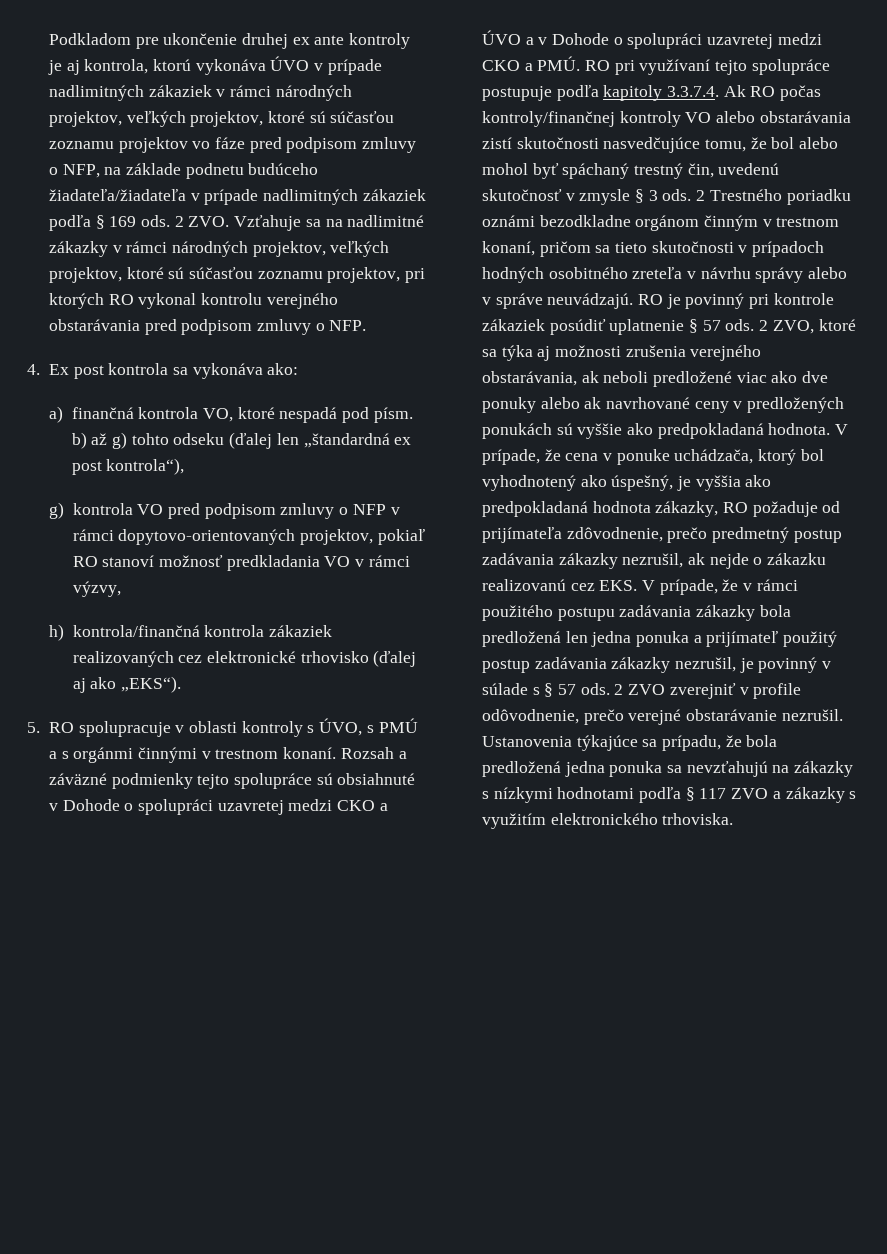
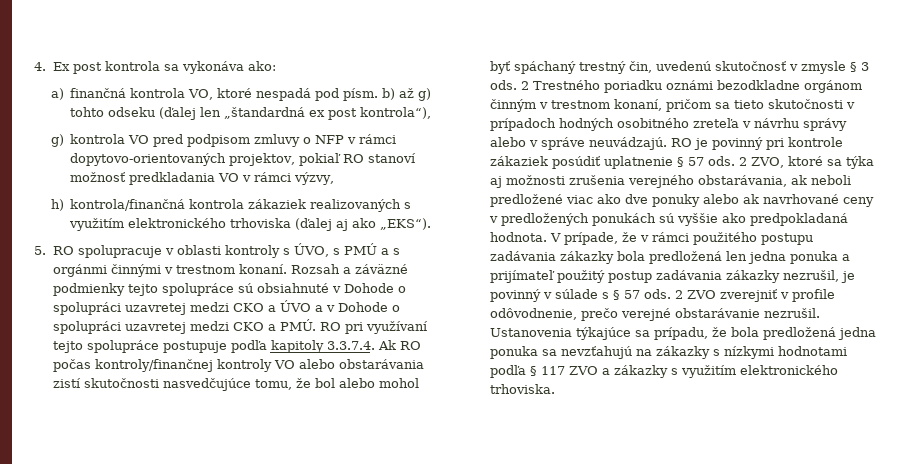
- Podkladom pre ukončenie druhej ex ante kontroly je aj kontrola, ktorú vykonáva ÚVO v prípade nadlimitných zákaziek v rámci národných projektov, veľkých projektov, ktoré sú súčasťou zoznamu projektov vo fáze pred podpisom zmluvy o NFP, na základe podnetu budúceho žiadateľa/žiadateľa v prípade nadlimitných zákaziek podľa § 169 ods. 2 ZVO. Vzťahuje sa na nadlimitné zákazky v rámci národných projektov, veľkých projektov, ktoré sú súčasťou zoznamu projektov, pri ktorých RO vykonal kontrolu verejného obstarávania pred podpisom zmluvy o NFP.
- h) kontrola/finančná kontrola zákaziek realizovaných cez elektronické trhovisko (ďalej aj ako „EKS“).
+ h) kontrola/finančná kontrola zákaziek realizovaných s využitím elektronického trhoviska (ďalej aj ako „EKS“).
- V prípade, že cena v ponuke uchádzača, ktorý bol vyhodnotený ako úspešný, je vyššia ako predpokladaná hodnota zákazky, RO požaduje od prijímateľa zdôvodnenie, prečo predmetný postup zadávania zákazky nezrušil, ak nejde o zákazku realizovanú cez EKS. V prípade, že v rámci použitého postupu zadávania zákazky bola predložená len jedna ponuka a prijímateľ použitý postup zadávania zákazky nezrušil, je povinný v súlade s § 57 ods.
+ V prípade, že v rámci použitého postupu zadávania zákazky bola predložená len jedna ponuka a prijímateľ použitý postup zadávania zákazky nezrušil, je povinný v súlade s § 57 ods.

